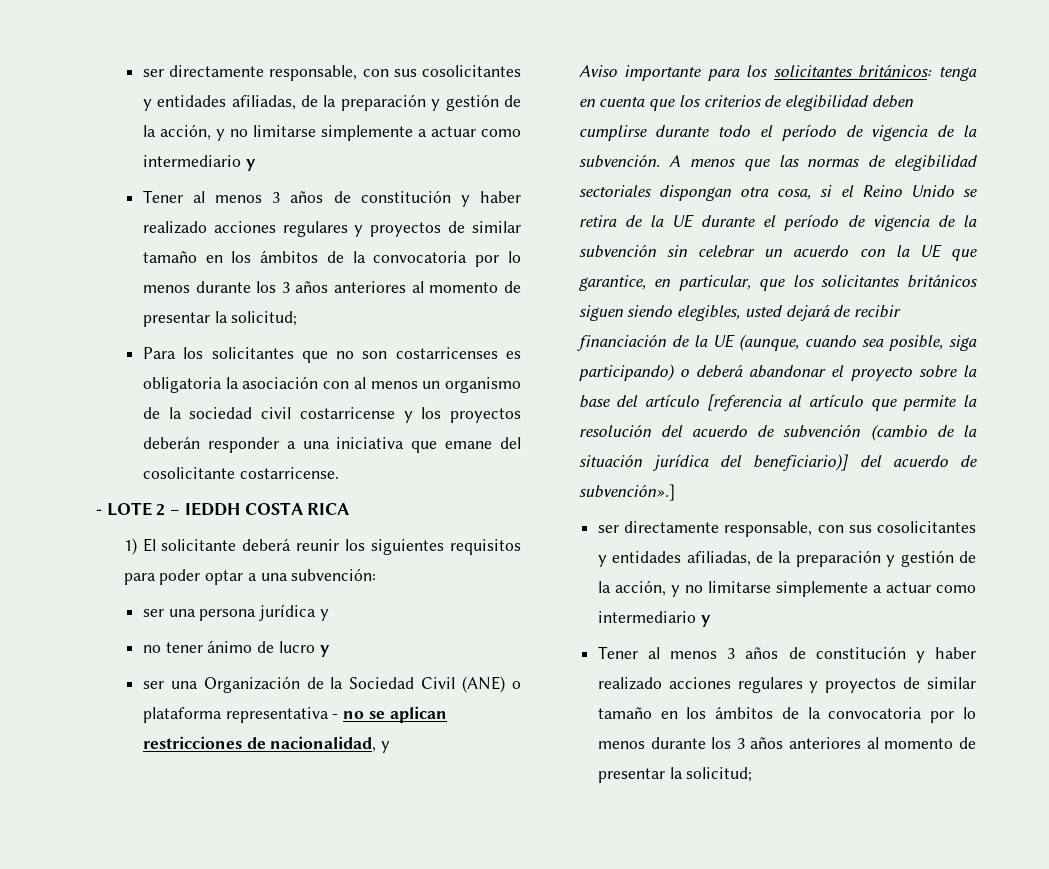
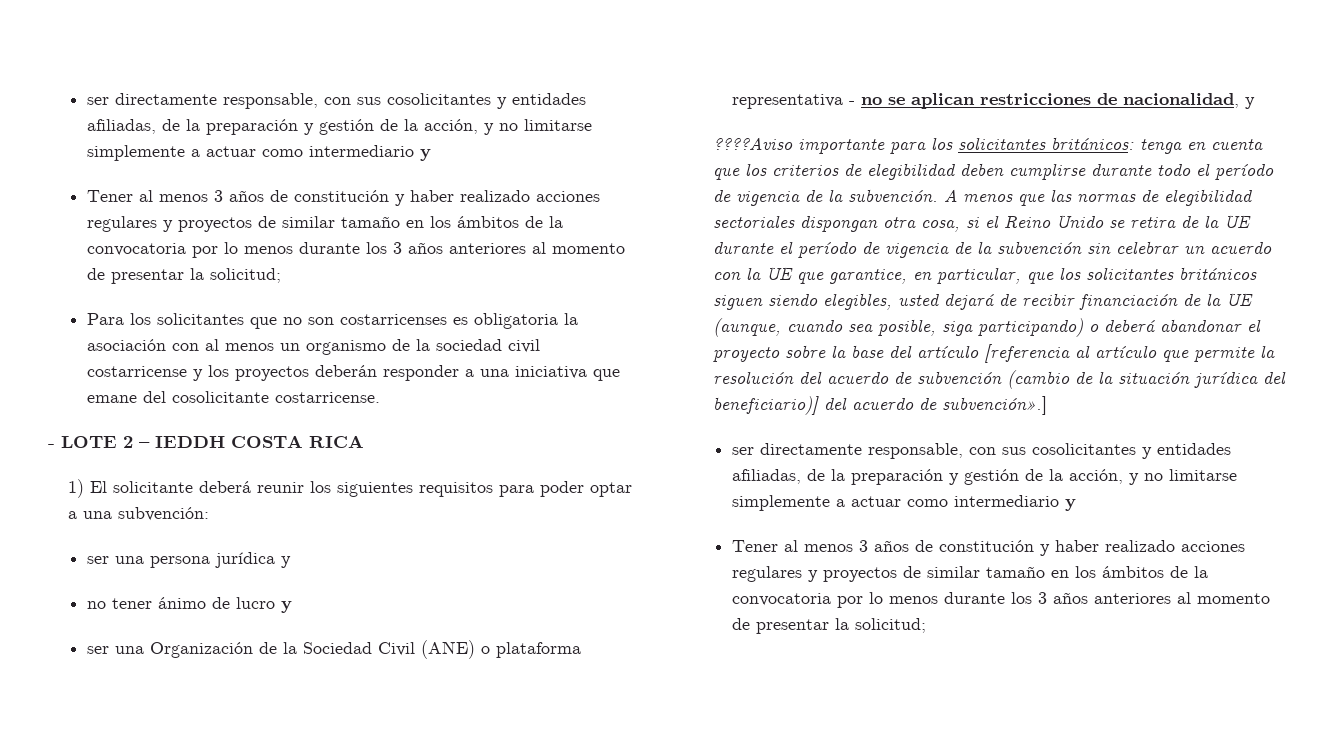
- Aviso importante para los solicitantes británicos: tenga en cuenta que los criterios de elegibilidad deben cumplirse durante todo el período de vigencia de la subvención.
+ ????Aviso importante para los solicitantes británicos: tenga en cuenta que los criterios de elegibilidad deben cumplirse durante todo el período de vigencia de la subvención.

